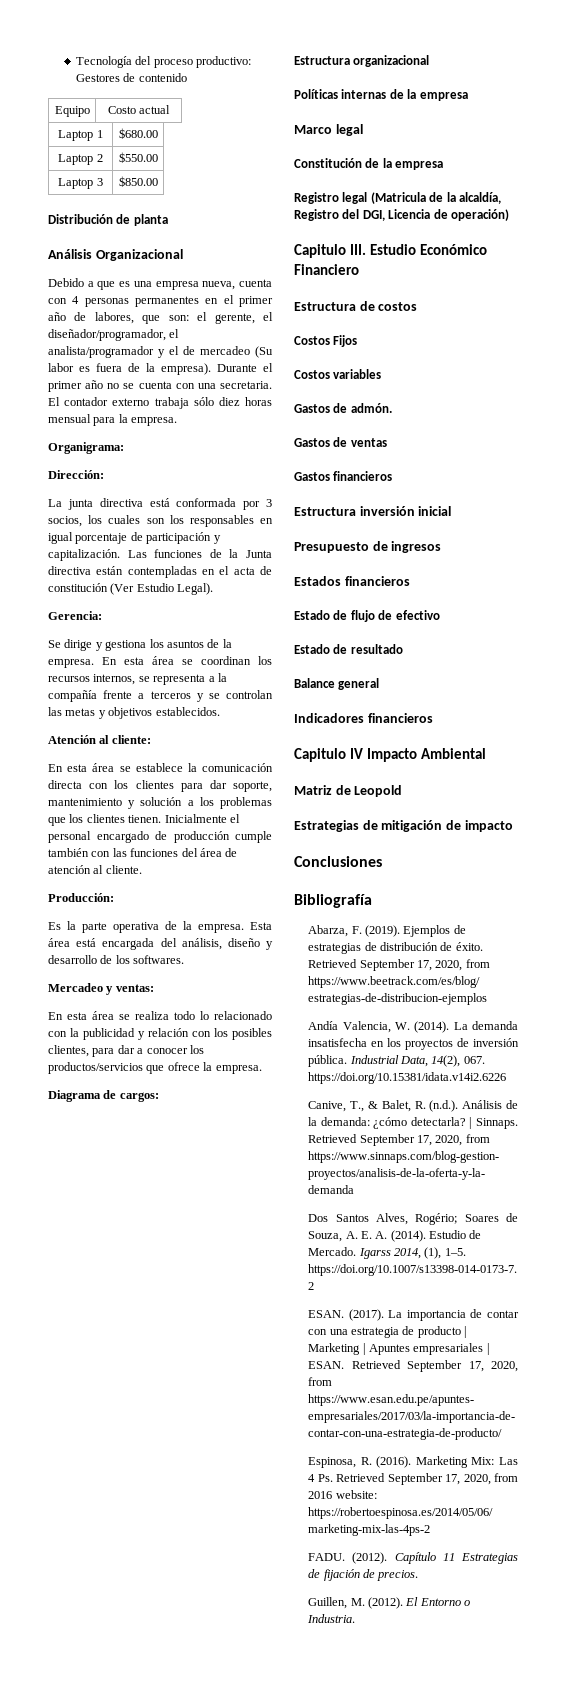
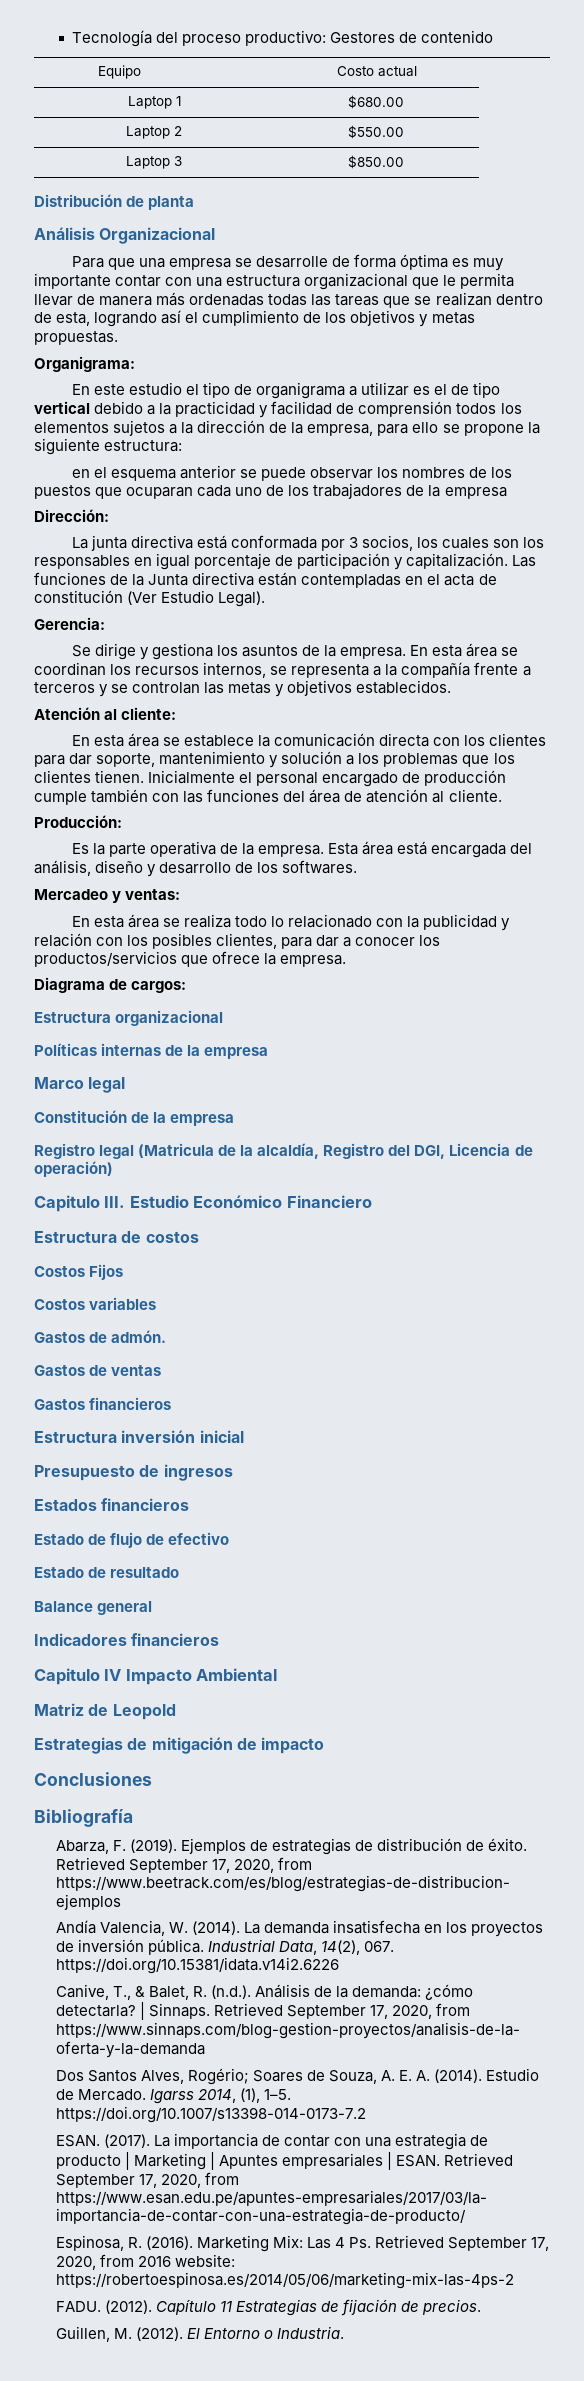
- Debido a que es una empresa nueva, cuenta con 4 personas permanentes en el primer año de labores, que son: el gerente, el diseñador/programador, el analista/programador y el de mercadeo (Su labor es fuera de la empresa). Durante el primer año no se cuenta con una secretaria. El contador externo trabaja sólo diez horas mensual para la empresa.
+ Para que una empresa se desarrolle de forma óptima es muy importante contar con una estructura organizacional que le permita llevar de manera más ordenadas todas las tareas que se realizan dentro de esta, logrando así el cumplimiento de los objetivos y metas propuestas.
  Organigrama:
+ En este estudio el tipo de organigrama a utilizar es el de tipo vertical debido a la practicidad y facilidad de comprensión todos los elementos sujetos a la dirección de la empresa, para ello se propone la siguiente estructura:
+ en el esquema anterior se puede observar los nombres de los puestos que ocuparan cada uno de los trabajadores de la empresa

